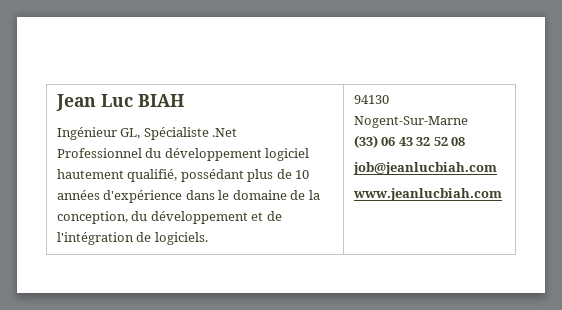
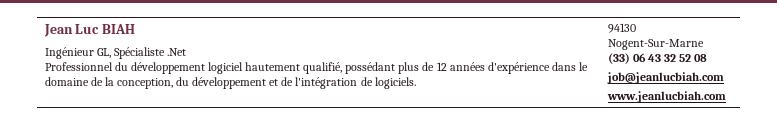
- Professionnel du développement logiciel hautement qualifié, possédant plus de 10 années d'expérience dans le domaine de la conception, du développement et de l'intégration de logiciels.
+ Professionnel du développement logiciel hautement qualifié, possédant plus de 12 années d'expérience dans le domaine de la conception, du développement et de l'intégration de logiciels.

